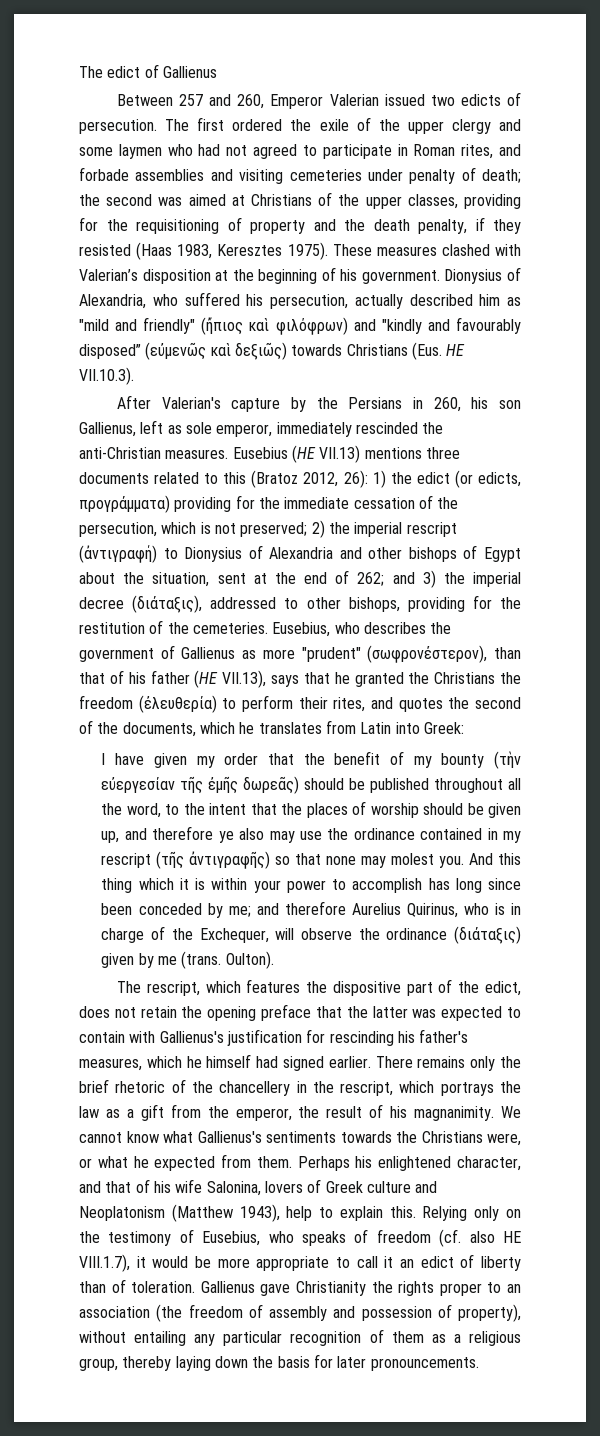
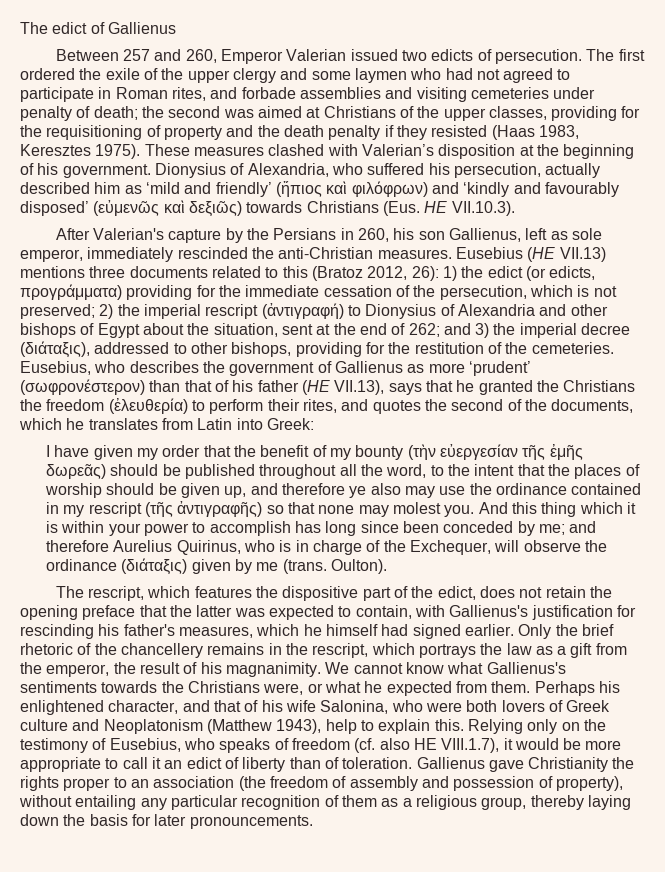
- The first ordered the exile of the upper clergy and some laymen who had not agreed to participate in Roman rites, and forbade assemblies and visiting cemeteries under penalty of death; the second was aimed at Christians of the upper classes, providing for the requisitioning of property and the death penalty, if they resisted (Haas 1983, Keresztes 1975).
+ The first ordered the exile of the upper clergy and some laymen who had not agreed to participate in Roman rites, and forbade assemblies and visiting cemeteries under penalty of death; the second was aimed at Christians of the upper classes, providing for the requisitioning of property and the death penalty if they resisted (Haas 1983, Keresztes 1975).
- Dionysius of Alexandria, who suffered his persecution, actually described him as "mild and friendly" (ἤπιος καὶ φιλόφρων) and "kindly and favourably disposed” (εὐμενῶς καὶ δεξιῶς) towards Christians (Eus. HE VII.10.3).
+ Dionysius of Alexandria, who suffered his persecution, actually described him as ‘mild and friendly’ (ἤπιος καὶ φιλόφρων) and ‘kindly and favourably disposed’ (εὐμενῶς καὶ δεξιῶς) towards Christians (Eus. HE VII.10.3).
- Eusebius, who describes the government of Gallienus as more "prudent" (σωφρονέστερον), than that of his father (HE VII.13), says that he granted the Christians the freedom (ἐλευθερία) to perform their rites, and quotes the second of the documents, which he translates from Latin into Greek:
+ Eusebius, who describes the government of Gallienus as more ‘prudent’ (σωφρονέστερον) than that of his father (HE VII.13), says that he granted the Christians the freedom (ἐλευθερία) to perform their rites, and quotes the second of the documents, which he translates from Latin into Greek:
- The rescript, which features the dispositive part of the edict, does not retain the opening preface that the latter was expected to contain with Gallienus's justification for rescinding his father's measures, which he himself had signed earlier.
+ The rescript, which features the dispositive part of the edict, does not retain the opening preface that the latter was expected to contain, with Gallienus's justification for rescinding his father's measures, which he himself had signed earlier.
- There remains only the brief rhetoric of the chancellery in the rescript, which portrays the law as a gift from the emperor, the result of his magnanimity.
+ Only the brief rhetoric of the chancellery remains in the rescript, which portrays the law as a gift from the emperor, the result of his magnanimity.
- Perhaps his enlightened character, and that of his wife Salonina, lovers of Greek culture and Neoplatonism (Matthew 1943), help to explain this.
+ Perhaps his enlightened character, and that of his wife Salonina, who were both lovers of Greek culture and Neoplatonism (Matthew 1943), help to explain this.

